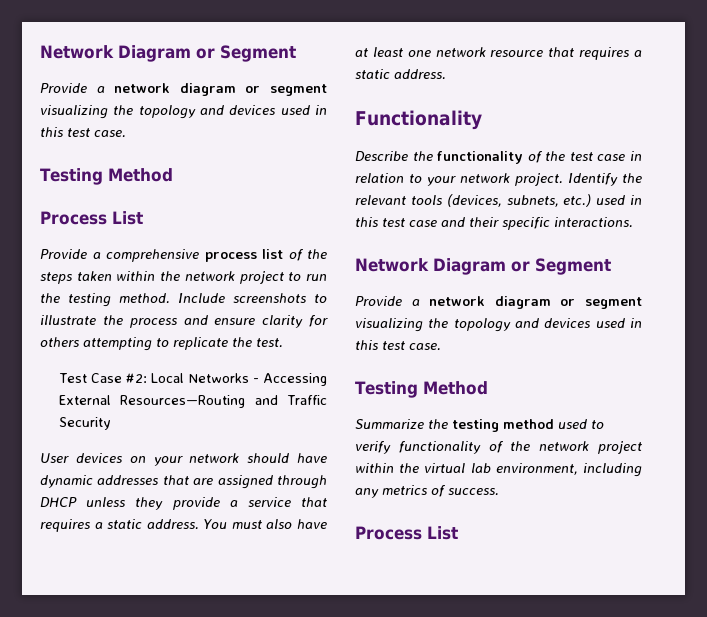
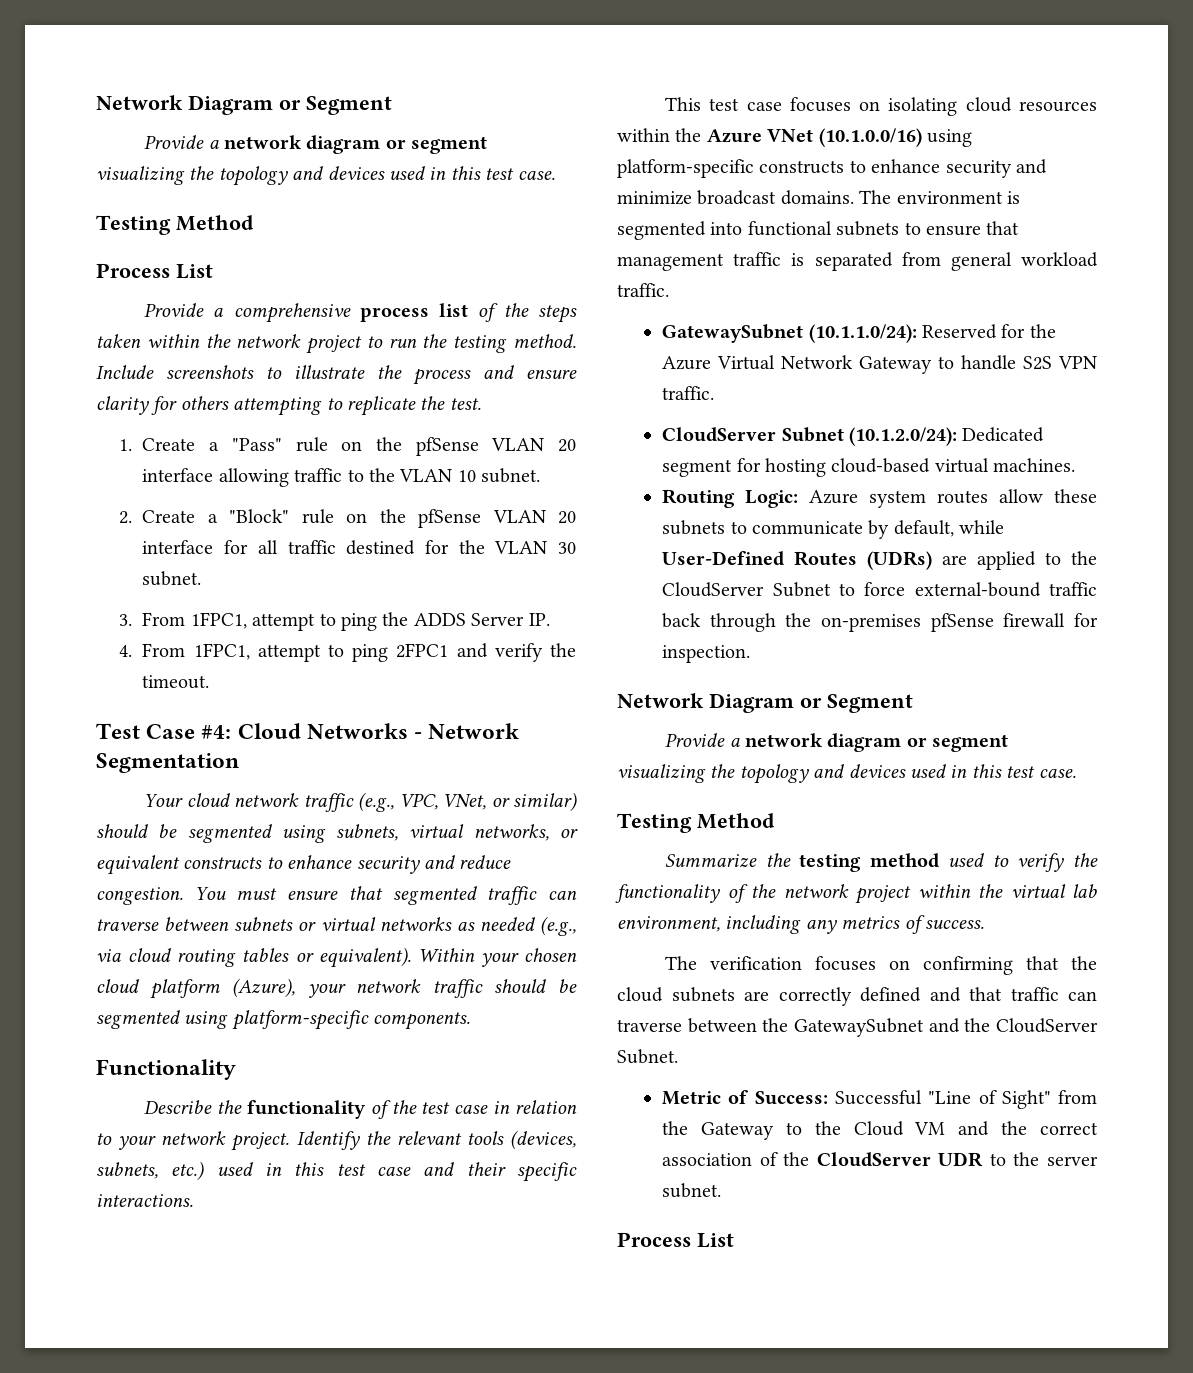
- Test Case #2: Local Networks - Accessing External Resources—Routing and Traffic Security
- User devices on your network should have dynamic addresses that are assigned through DHCP unless they provide a service that requires a static address. You must also have at least one network resource that requires a static address.
+ 1. Create a "Pass" rule on the pfSense VLAN 20 interface allowing traffic to the VLAN 10 subnet.
+ 2. Create a "Block" rule on the pfSense VLAN 20 interface for all traffic destined for the VLAN 30 subnet.
+ 3. From 1FPC1, attempt to ping the ADDS Server IP.
+ 4. From 1FPC1, attempt to ping 2FPC1 and verify the timeout.
+ Test Case #4: Cloud Networks - Network Segmentation
+ Your cloud network traffic (e.g., VPC, VNet, or similar) should be segmented using subnets, virtual networks, or equivalent constructs to enhance security and reduce congestion. You must ensure that segmented traffic can traverse between subnets or virtual networks as needed (e.g., via cloud routing tables or equivalent). Within your chosen cloud platform (Azure), your network traffic should be segmented using platform-specific components.
+ This test case focuses on isolating cloud resources within the Azure VNet (10.1.0.0/16) using platform-specific constructs to enhance security and minimize broadcast domains. The environment is segmented into functional subnets to ensure that management traffic is separated from general workload traffic.
+ GatewaySubnet (10.1.1.0/24): Reserved for the Azure Virtual Network Gateway to handle S2S VPN traffic.
+ CloudServer Subnet (10.1.2.0/24): Dedicated segment for hosting cloud-based virtual machines.
+ Routing Logic: Azure system routes allow these subnets to communicate by default, while User-Defined Routes (UDRs) are applied to the CloudServer Subnet to force external-bound traffic back through the on-premises pfSense firewall for inspection.
- Summarize the testing method used to verify functionality of the network project within the virtual lab environment, including any metrics of success.
+ Summarize the testing method used to verify the functionality of the network project within the virtual lab environment, including any metrics of success.
+ The verification focuses on confirming that the cloud subnets are correctly defined and that traffic can traverse between the GatewaySubnet and the CloudServer Subnet.
+ Metric of Success: Successful "Line of Sight" from the Gateway to the Cloud VM and the correct association of the CloudServer UDR to the server subnet.

